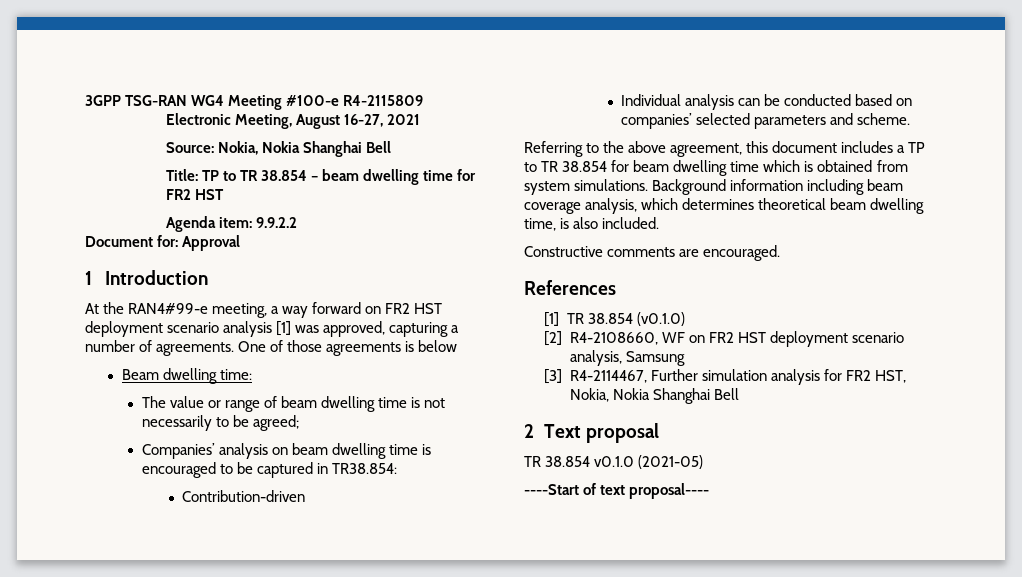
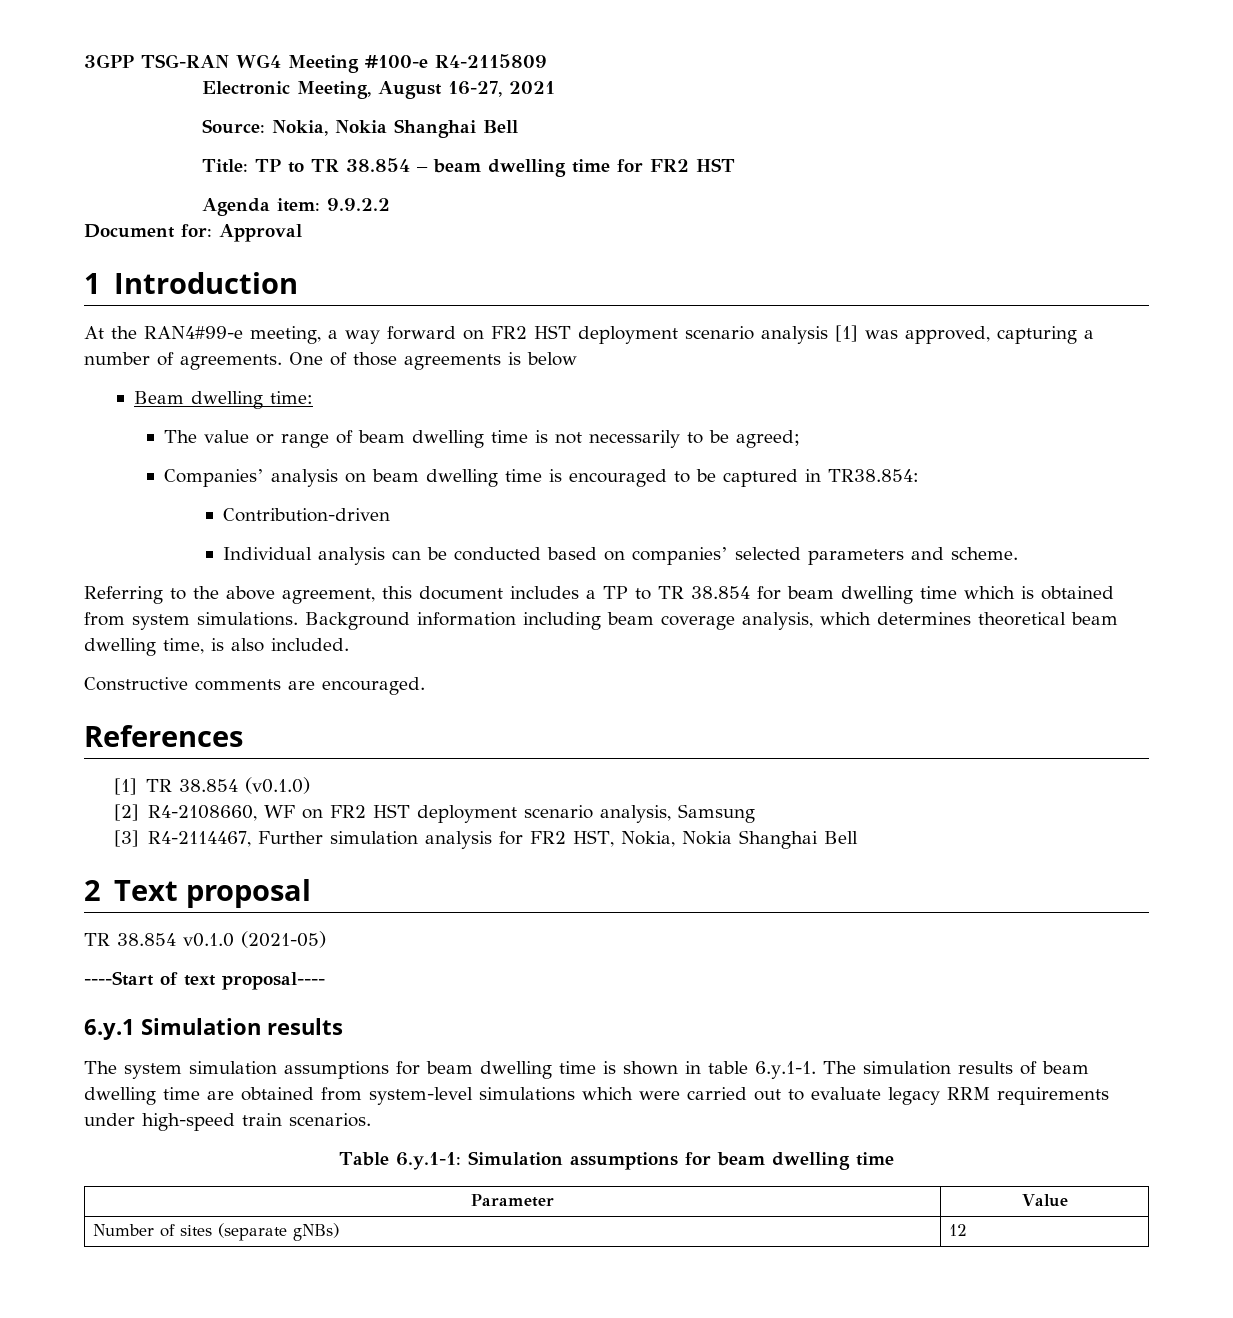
+ 6.y.1 Simulation results
+ The system simulation assumptions for beam dwelling time is shown in table 6.y.1-1. The simulation results of beam dwelling time are obtained from system-level simulations which were carried out to evaluate legacy RRM requirements under high-speed train scenarios.
+ Table 6.y.1-1: Simulation assumptions for beam dwelling time
+ Parameter | Value
+ Number of sites (separate gNBs) | 12

